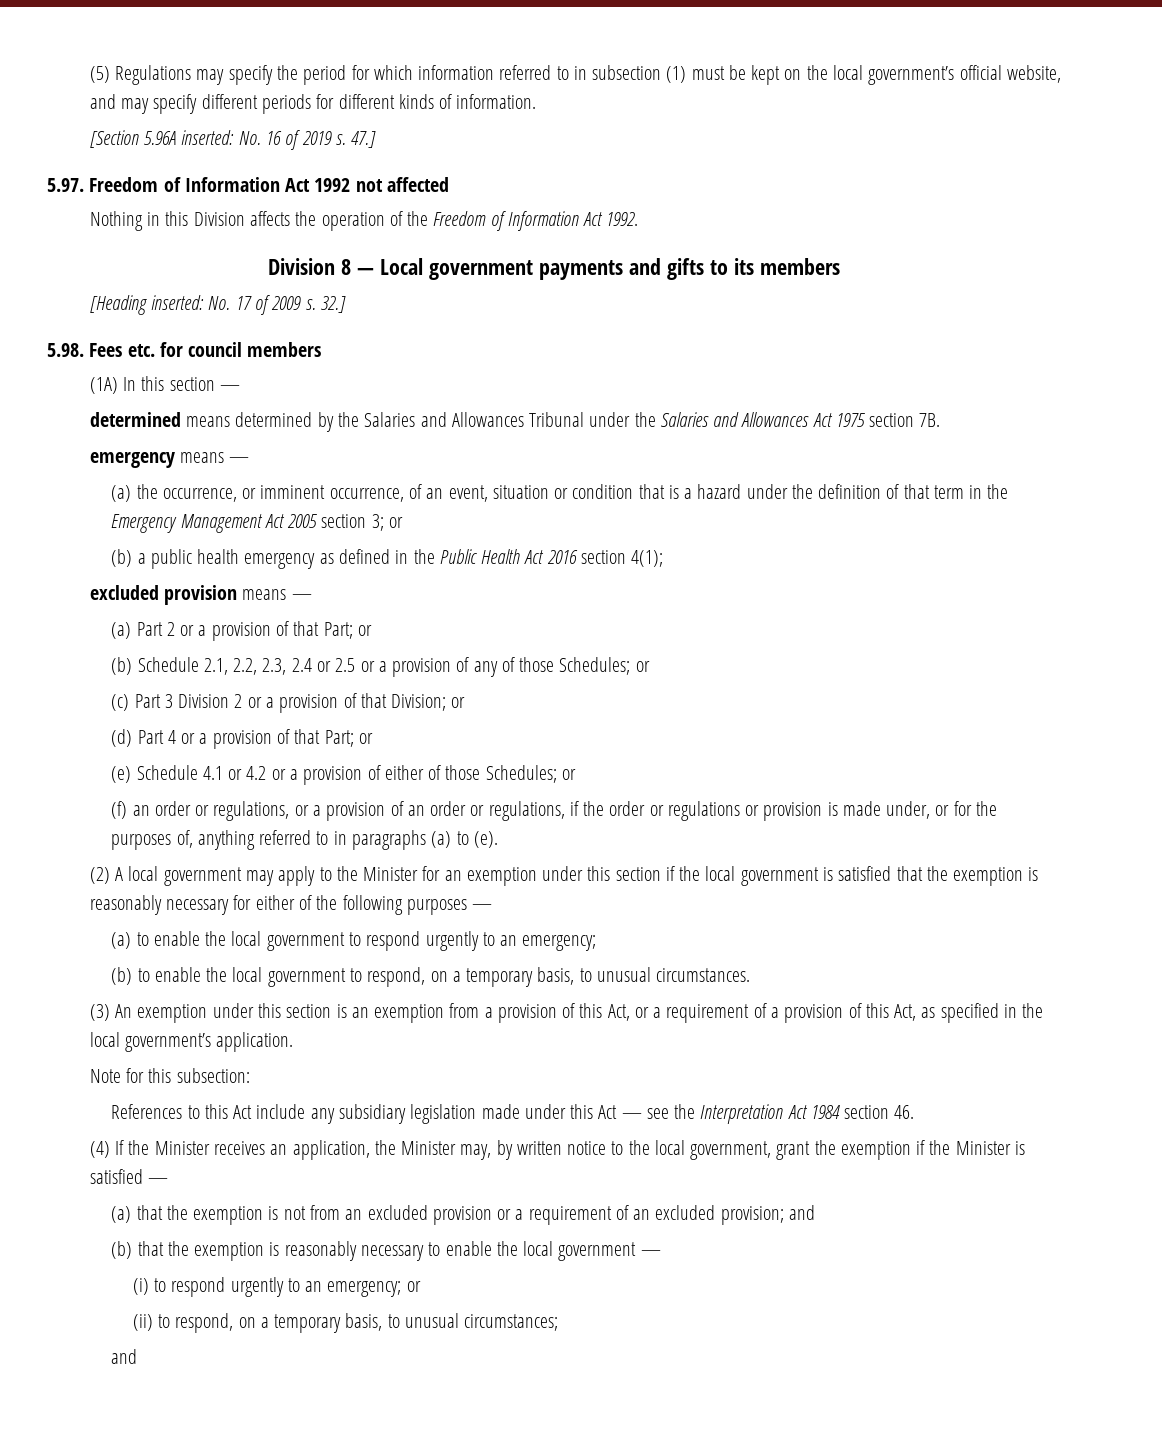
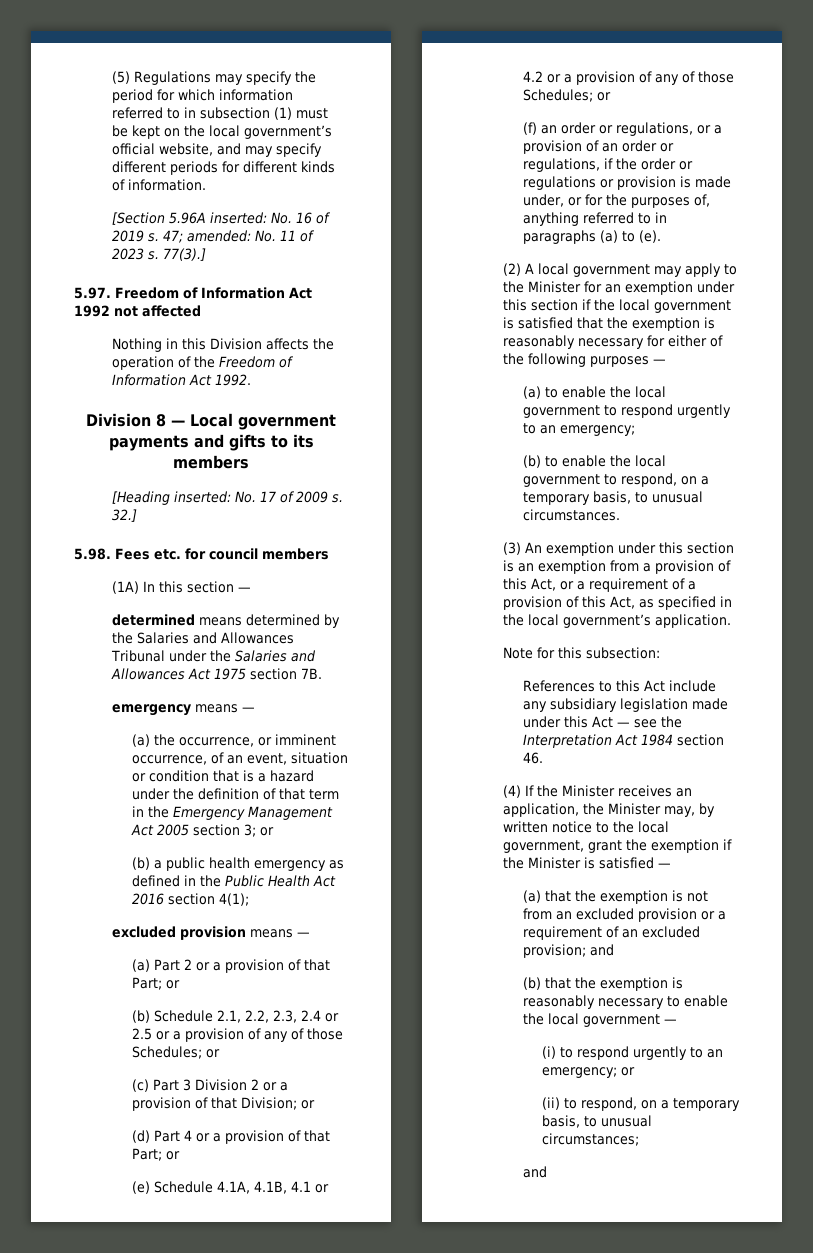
- 47.]
+ 47; amended: No. 11 of 2023 s. 77(3).]
- (e) Schedule 4.1 or 4.2 or a provision of either of those Schedules; or
+ (e) Schedule 4.1A, 4.1B, 4.1 or 4.2 or a provision of any of those Schedules; or

